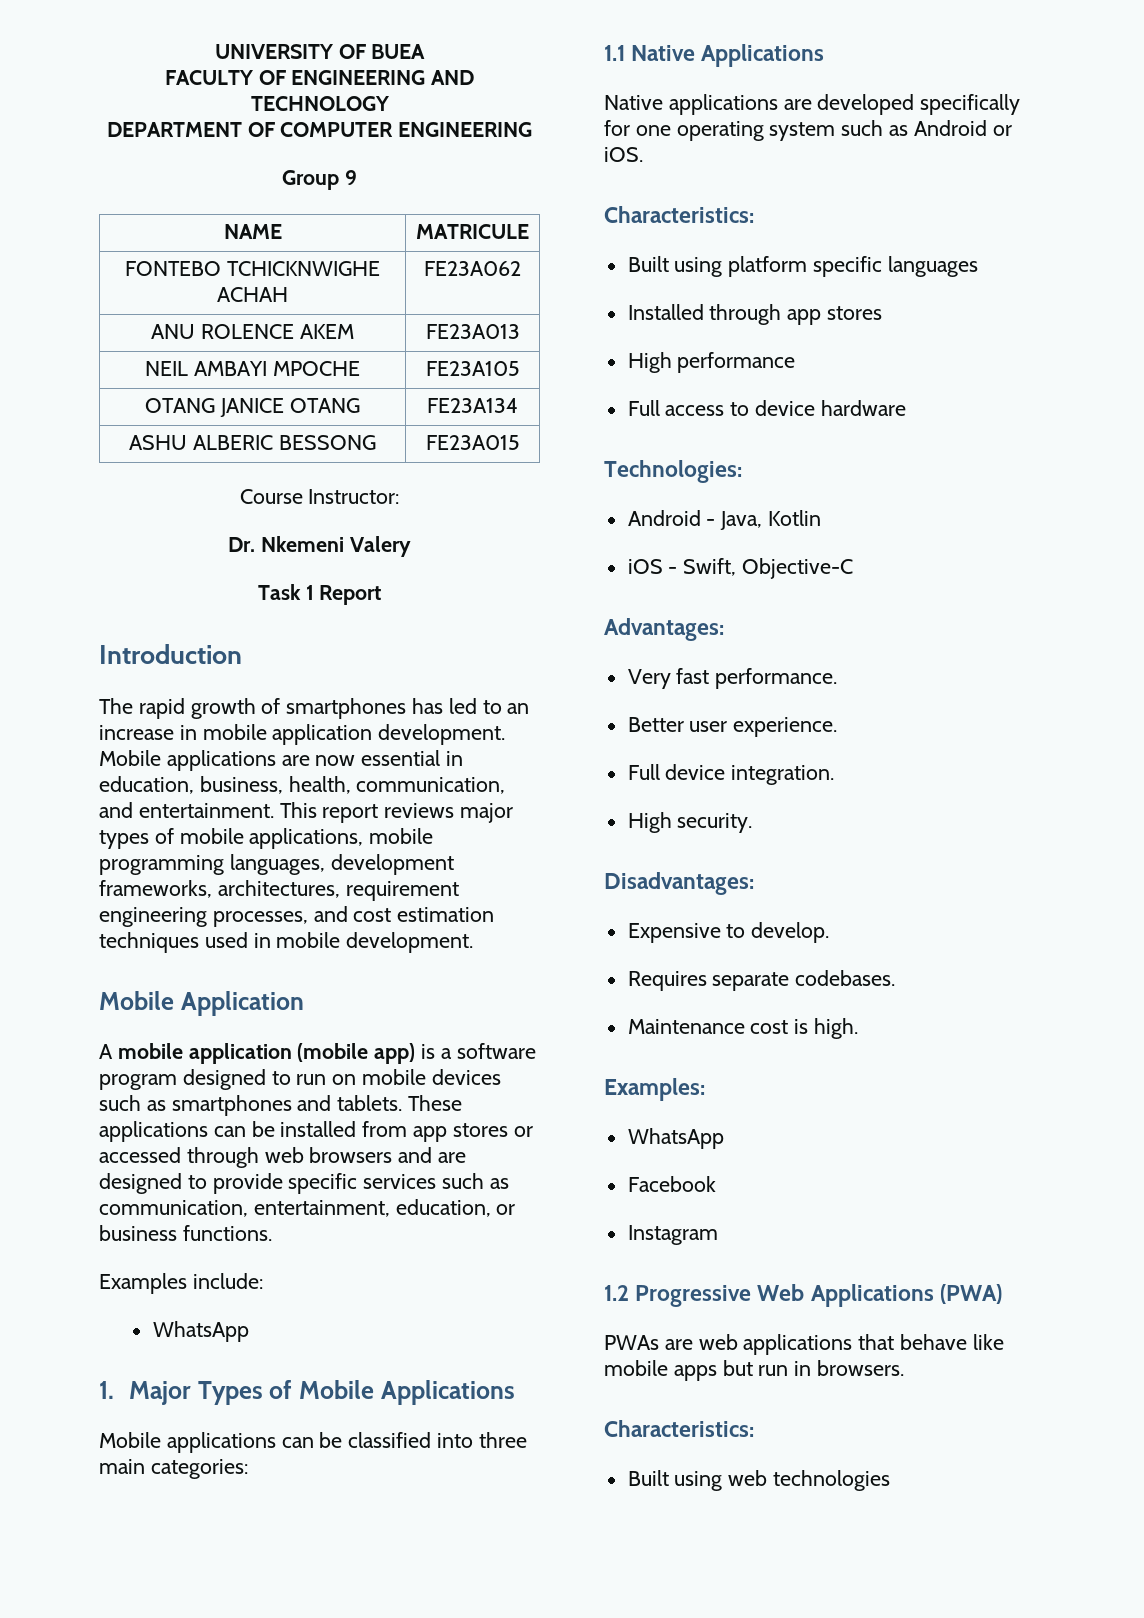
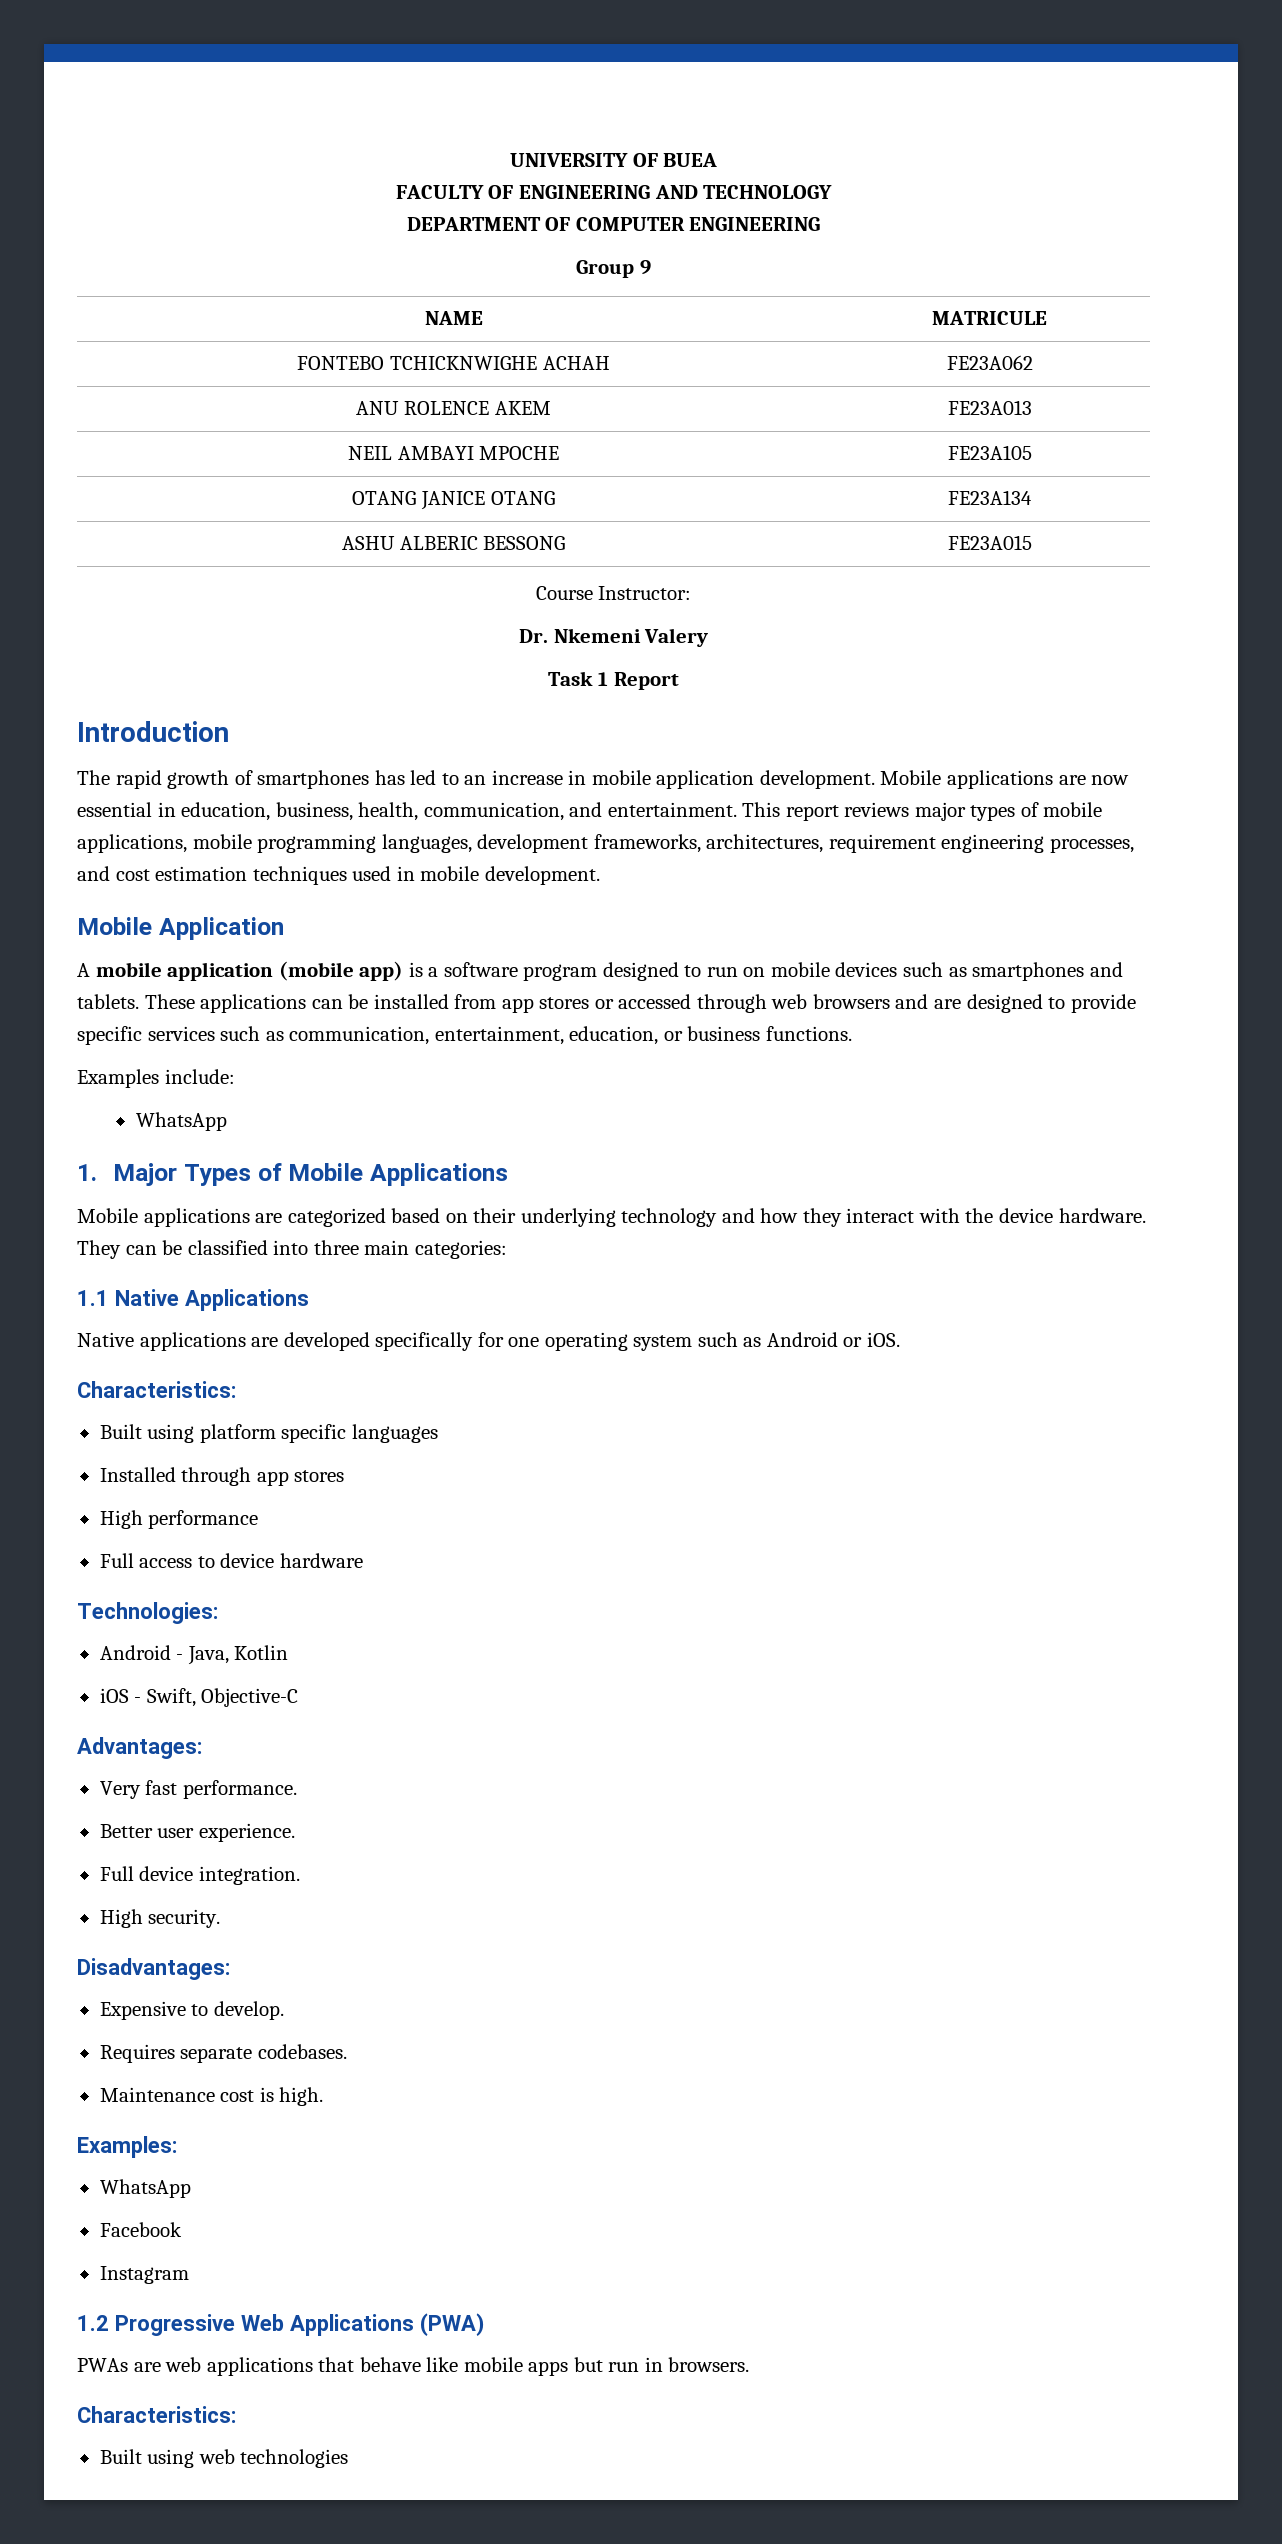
- Mobile applications can be classified into three main categories:
+ Mobile applications are categorized based on their underlying technology and how they interact with the device hardware. They can be classified into three main categories:

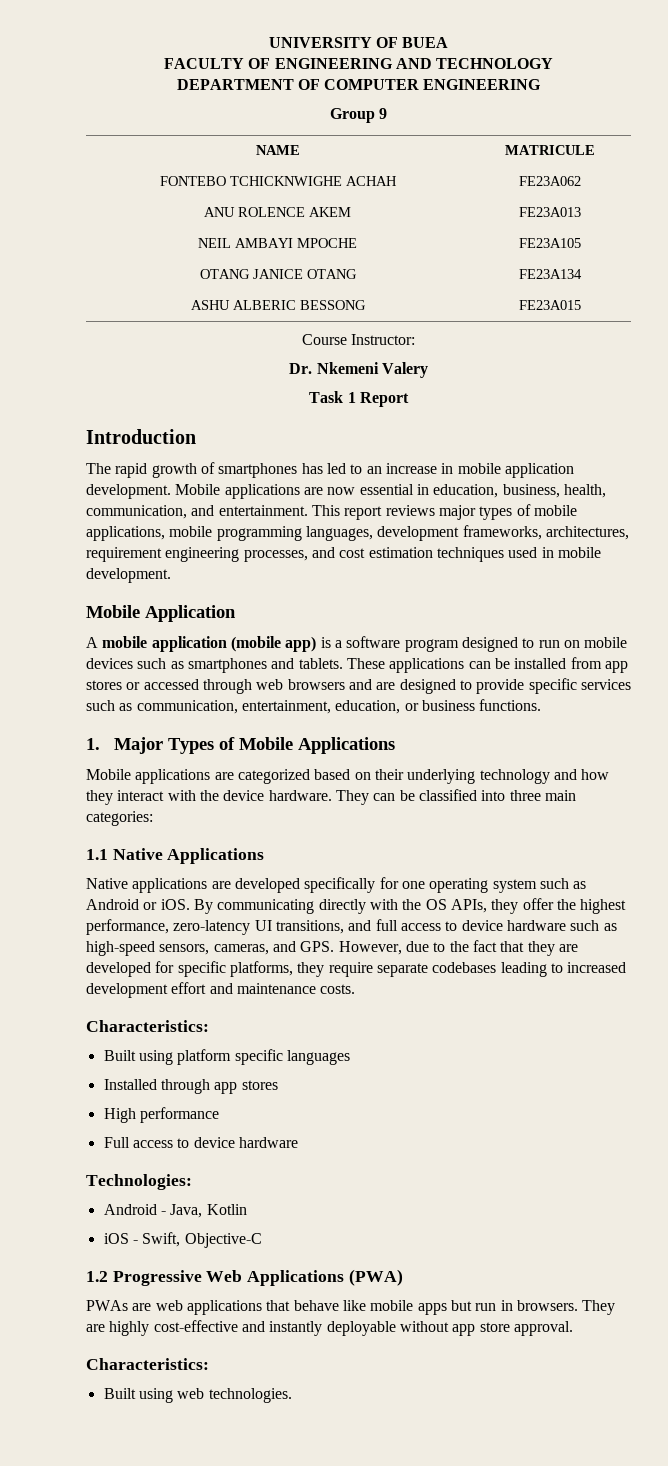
- Examples include:
- WhatsApp
+ By communicating directly with the OS APIs, they offer the highest performance, zero-latency UI transitions, and full access to device hardware such as high-speed sensors, cameras, and GPS. However, due to the fact that they are developed for specific platforms, they require separate codebases leading to increased development effort and maintenance costs.
- Advantages:
- Very fast performance.
- Better user experience.
- Full device integration.
- High security.
- Disadvantages:
- Expensive to develop.
- Requires separate codebases.
- Maintenance cost is high.
- Examples:
- WhatsApp
- Facebook
- Instagram
+ They are highly cost-effective and instantly deployable without app store approval.
- Built using web technologies
+ Built using web technologies.

